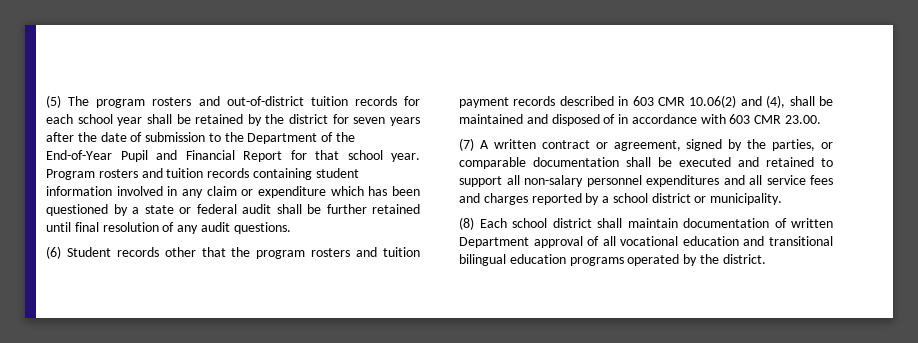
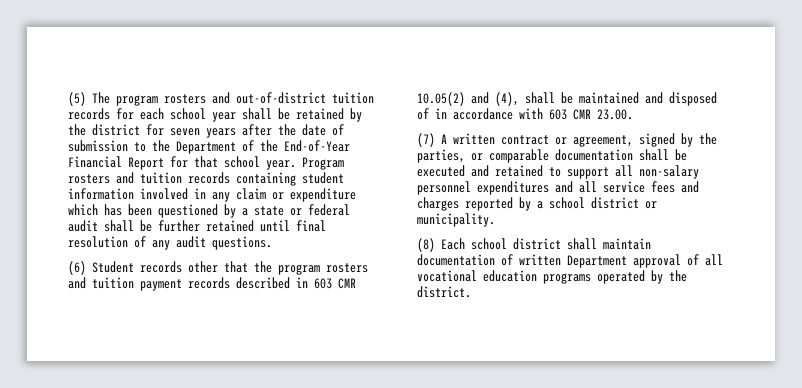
- (5) The program rosters and out-of-district tuition records for each school year shall be retained by the district for seven years after the date of submission to the Department of the End-of-Year Pupil and Financial Report for that school year.
+ (5) The program rosters and out-of-district tuition records for each school year shall be retained by the district for seven years after the date of submission to the Department of the End-of-Year Financial Report for that school year.
- (6) Student records other that the program rosters and tuition payment records described in 603 CMR 10.06(2) and (4), shall be maintained and disposed of in accordance with 603 CMR 23.00.
+ (6) Student records other that the program rosters and tuition payment records described in 603 CMR 10.05(2) and (4), shall be maintained and disposed of in accordance with 603 CMR 23.00.
- (8) Each school district shall maintain documentation of written Department approval of all vocational education and transitional bilingual education programs operated by the district.
+ (8) Each school district shall maintain documentation of written Department approval of all vocational education programs operated by the district.

